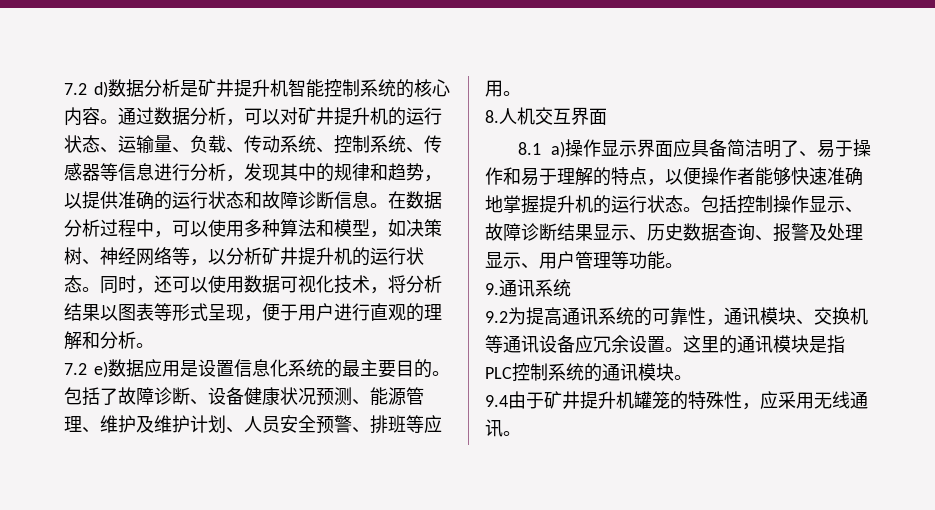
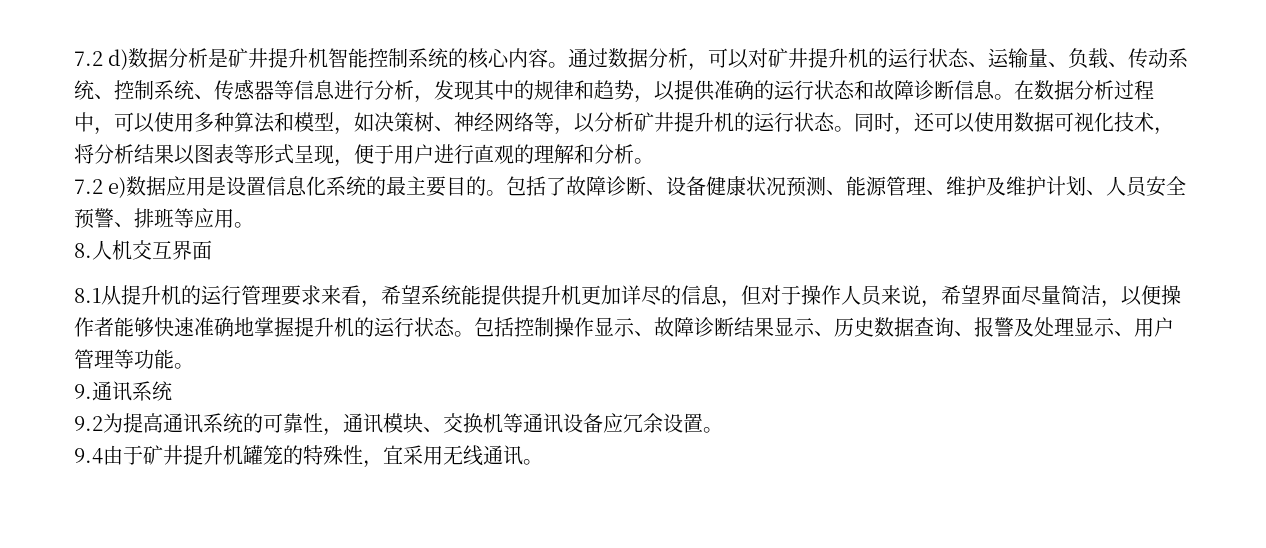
- 8.1 a)操作显示界面应具备简洁明了、易于操作和易于理解的特点，以便操作者能够快速准确地掌握提升机的运行状态。
+ 8.1从提升机的运行管理要求来看，希望系统能提供提升机更加详尽的信息，但对于操作人员来说，希望界面尽量简洁，以便操作者能够快速准确地掌握提升机的运行状态。
- 这里的通讯模块是指PLC控制系统的通讯模块。
- 9.4由于矿井提升机罐笼的特殊性，应采用无线通讯。
+ 9.4由于矿井提升机罐笼的特殊性，宜采用无线通讯。

